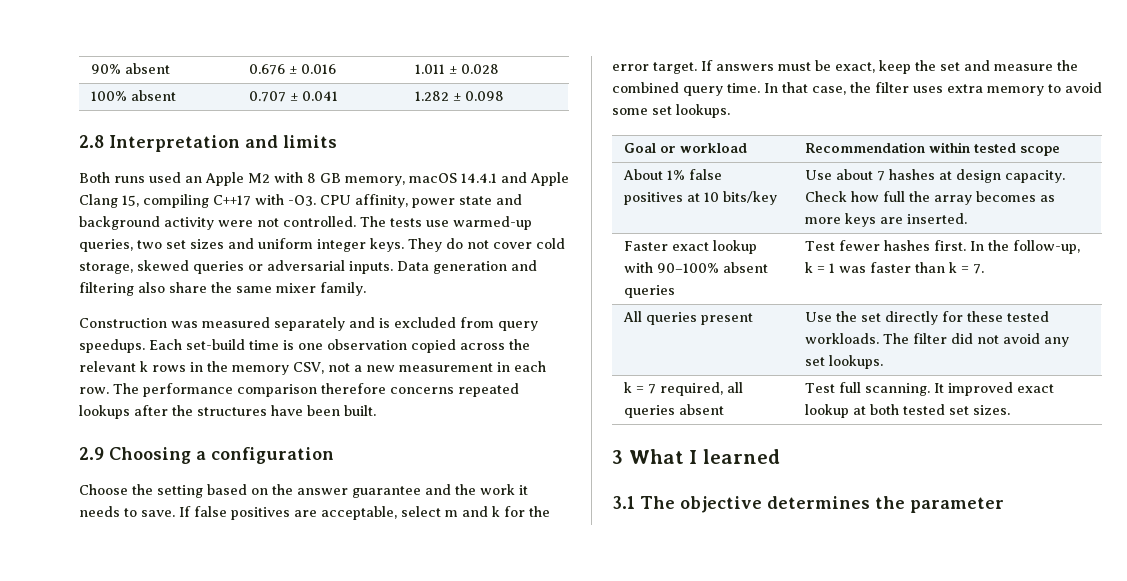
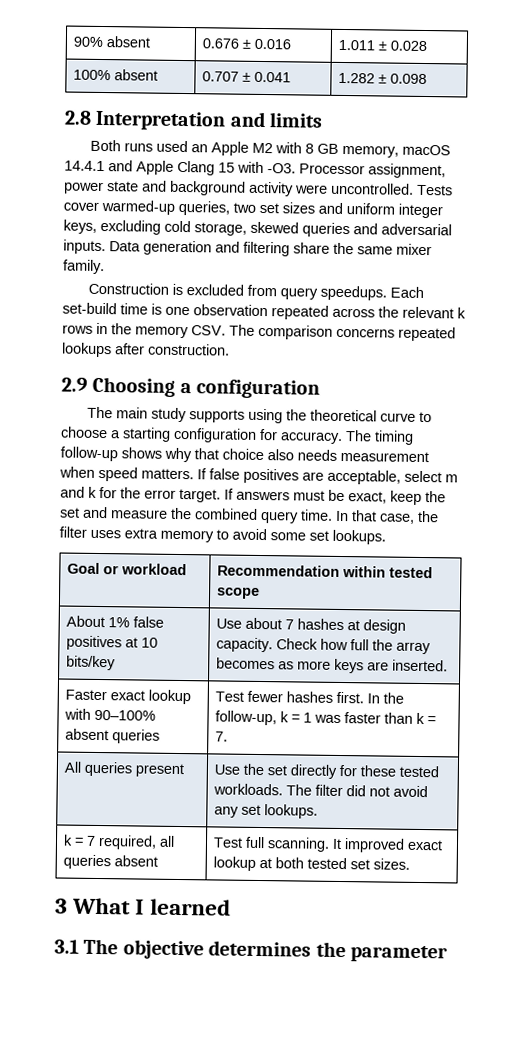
- Both runs used an Apple M2 with 8 GB memory, macOS 14.4.1 and Apple Clang 15, compiling C++17 with -O3. CPU affinity, power state and background activity were not controlled. The tests use warmed-up queries, two set sizes and uniform integer keys. They do not cover cold storage, skewed queries or adversarial inputs.
+ Both runs used an Apple M2 with 8 GB memory, macOS 14.4.1 and Apple Clang 15 with -O3. Processor assignment, power state and background activity were uncontrolled. Tests cover warmed-up queries, two set sizes and uniform integer keys, excluding cold storage, skewed queries and adversarial inputs.
- Data generation and filtering also share the same mixer family.
+ Data generation and filtering share the same mixer family.
- Construction was measured separately and is excluded from query speedups.
+ Construction is excluded from query speedups.
- Each set-build time is one observation copied across the relevant k rows in the memory CSV, not a new measurement in each row. The performance comparison therefore concerns repeated lookups after the structures have been built.
+ Each set-build time is one observation repeated across the relevant k rows in the memory CSV. The comparison concerns repeated lookups after construction.
  2.9 Choosing a configuration
- Choose the setting based on the answer guarantee and the work it needs to save.
+ The main study supports using the theoretical curve to choose a starting configuration for accuracy. The timing follow-up shows why that choice also needs measurement when speed matters.

